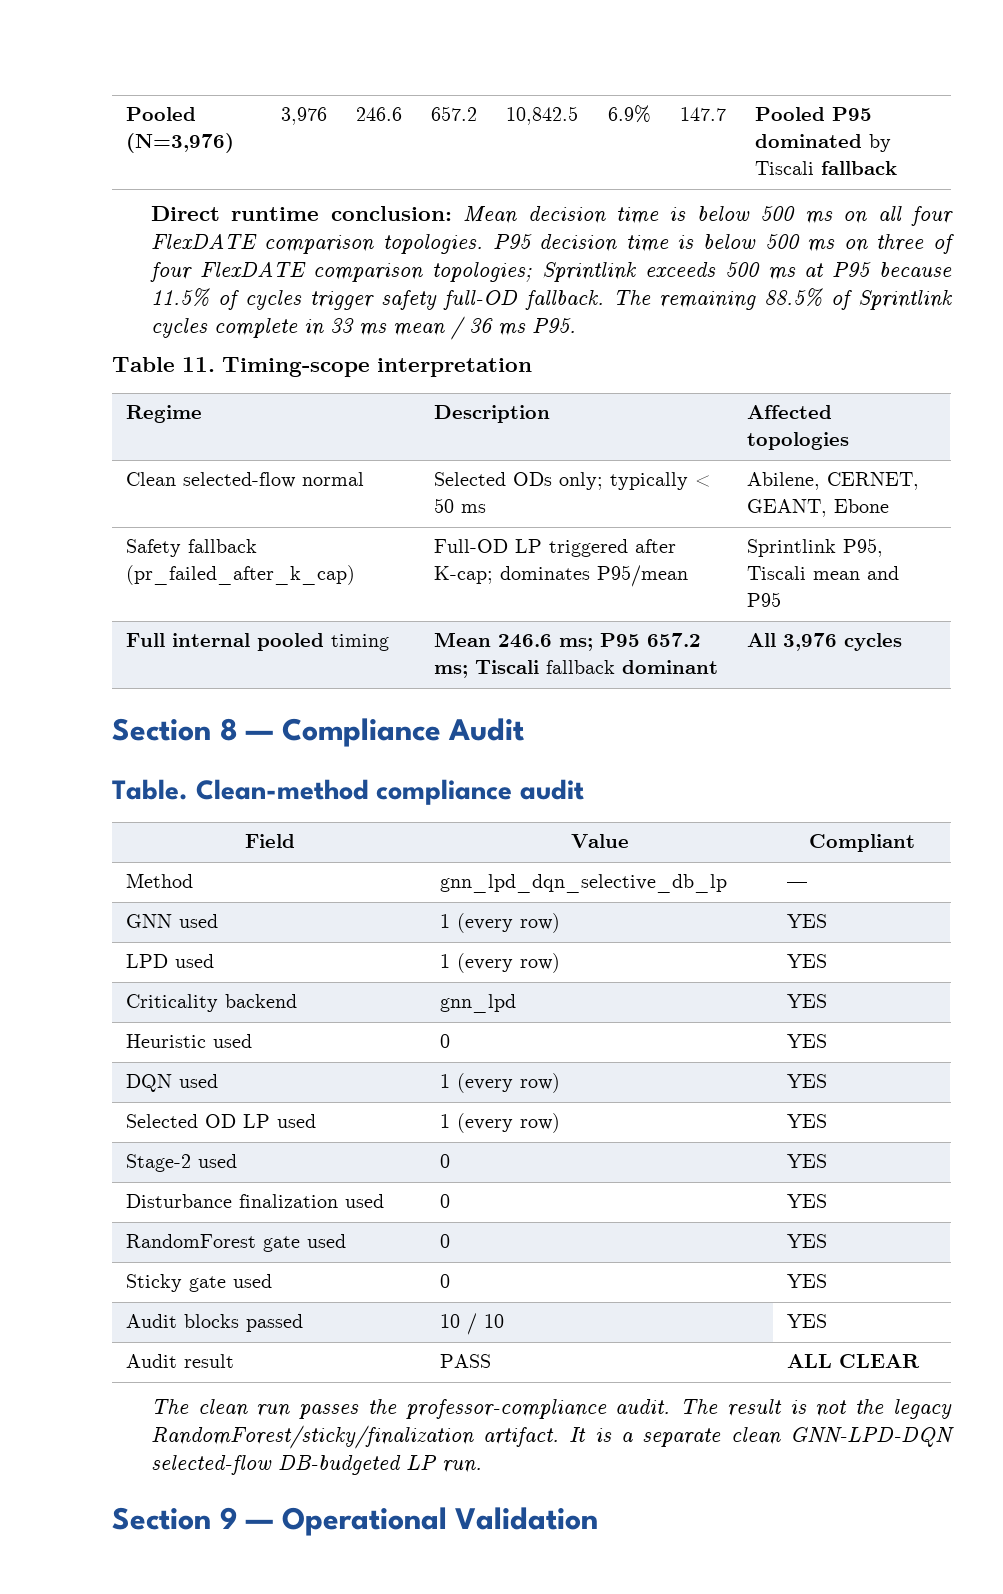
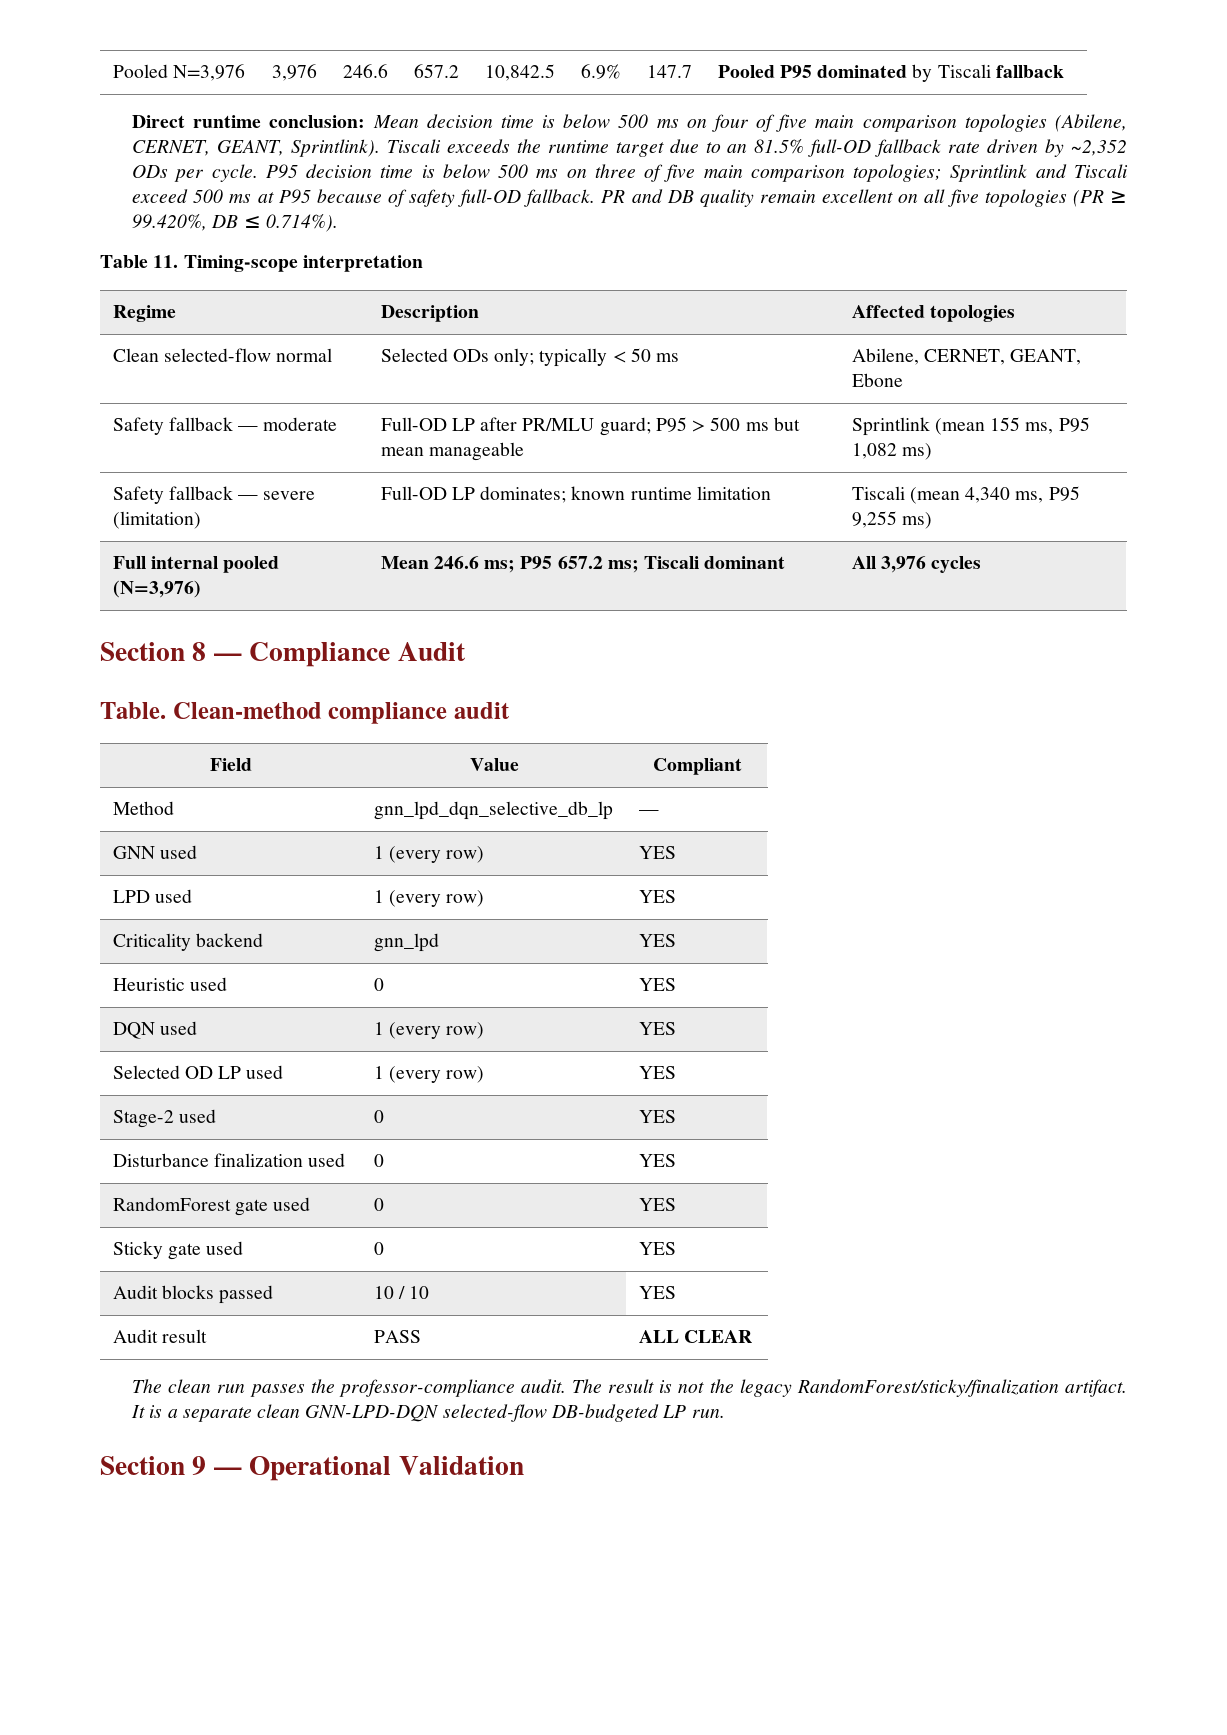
- Pooled (N=3,976) | 3,976 | 246.6 | 657.2 | 10,842.5 | 6.9% | 147.7 | Pooled P95 dominated by Tiscali fallback
+ Pooled N=3,976 | 3,976 | 246.6 | 657.2 | 10,842.5 | 6.9% | 147.7 | Pooled P95 dominated by Tiscali fallback
- Direct runtime conclusion: Mean decision time is below 500 ms on all four FlexDATE comparison topologies.
+ Direct runtime conclusion: Mean decision time is below 500 ms on four of five main comparison topologies (Abilene, CERNET, GEANT, Sprintlink). Tiscali exceeds the runtime target due to an 81.5% full-OD fallback rate driven by ~2,352 ODs per cycle.
- P95 decision time is below 500 ms on three of four FlexDATE comparison topologies; Sprintlink exceeds 500 ms at P95 because 11.5% of cycles trigger safety full-OD fallback. The remaining 88.5% of Sprintlink cycles complete in 33 ms mean / 36 ms P95.
+ P95 decision time is below 500 ms on three of five main comparison topologies; Sprintlink and Tiscali exceed 500 ms at P95 because of safety full-OD fallback. PR and DB quality remain excellent on all five topologies (PR ≥ 99.420%, DB ≤ 0.714%).
- Safety fallback (pr_failed_after_k_cap) | Full-OD LP triggered after K-cap; dominates P95/mean | Sprintlink P95, Tiscali mean and P95
+ Safety fallback — moderate | Full-OD LP after PR/MLU guard; P95 > 500 ms but mean manageable | Sprintlink (mean 155 ms, P95 1,082 ms)
+ Safety fallback — severe (limitation) | Full-OD LP dominates; known runtime limitation | Tiscali (mean 4,340 ms, P95 9,255 ms)
- Full internal pooled timing | Mean 246.6 ms; P95 657.2 ms; Tiscali fallback dominant | All 3,976 cycles
+ Full internal pooled (N=3,976) | Mean 246.6 ms; P95 657.2 ms; Tiscali dominant | All 3,976 cycles

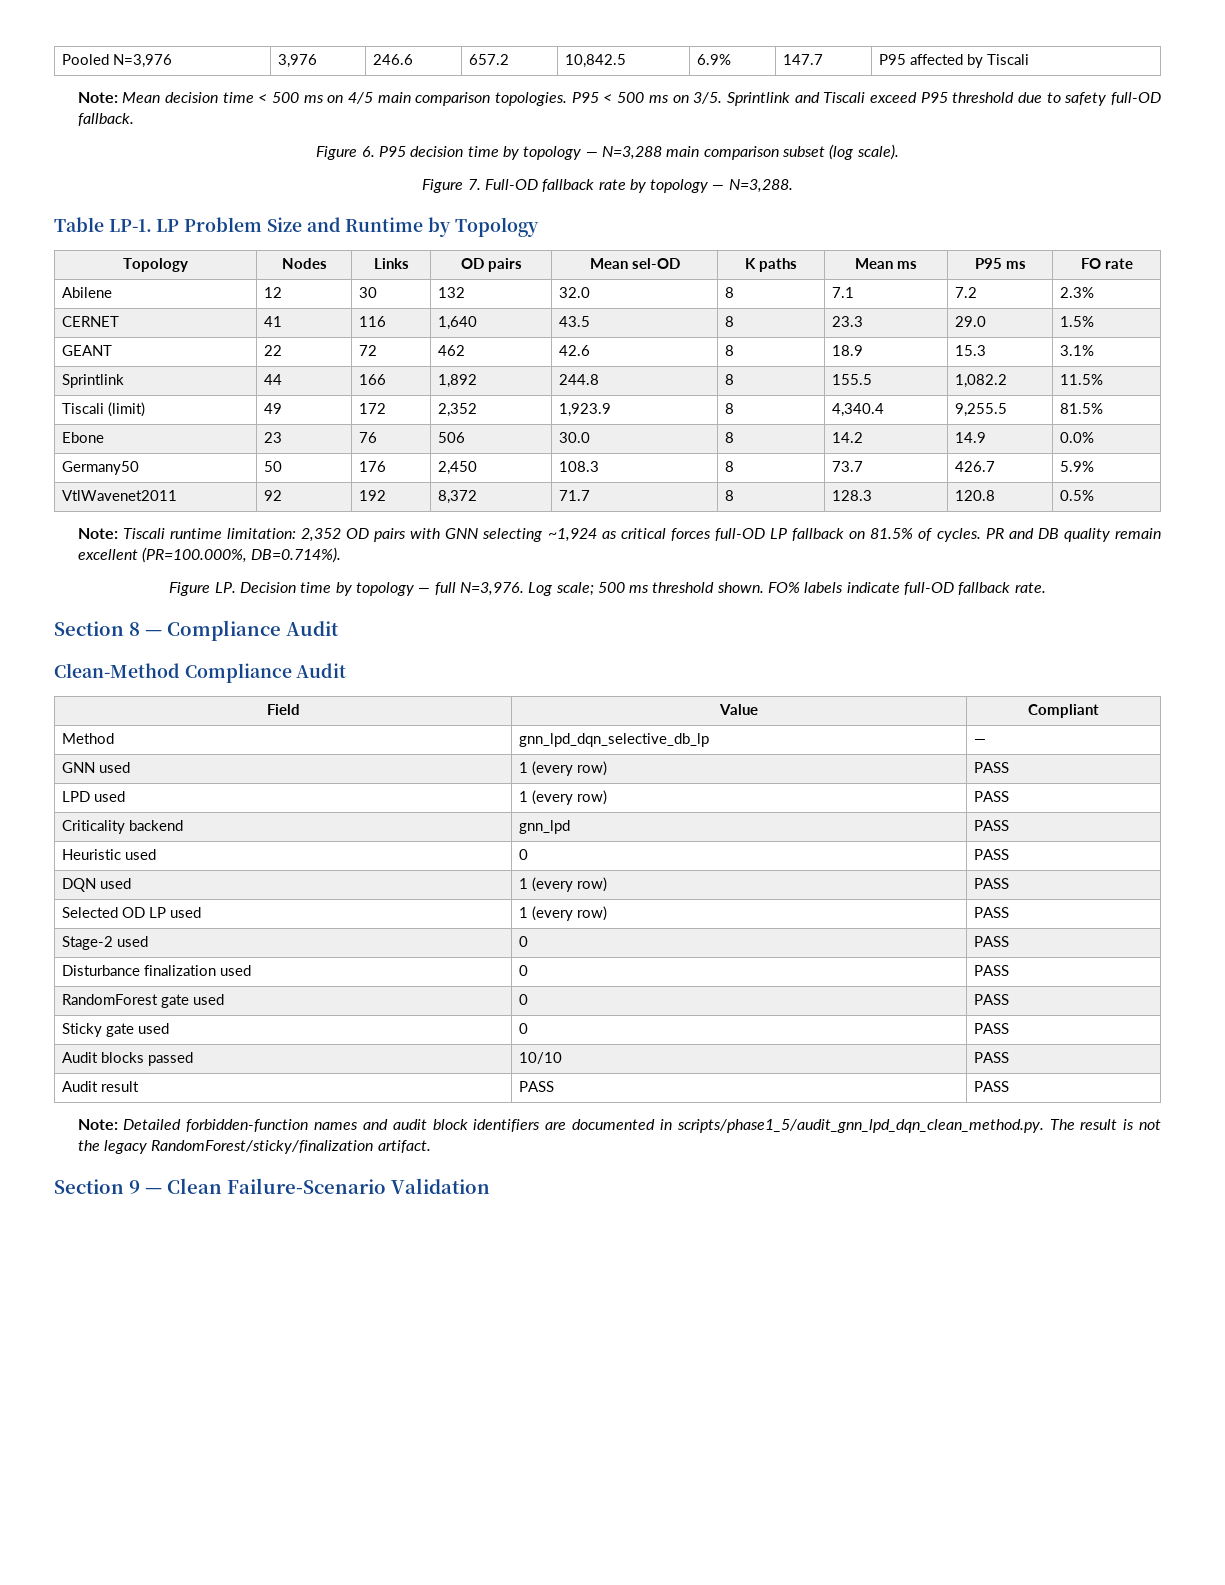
- Pooled N=3,976 | 3,976 | 246.6 | 657.2 | 10,842.5 | 6.9% | 147.7 | Pooled P95 dominated by Tiscali fallback
- Direct runtime conclusion: Mean decision time is below 500 ms on four of five main comparison topologies (Abilene, CERNET, GEANT, Sprintlink). Tiscali exceeds the runtime target due to an 81.5% full-OD fallback rate driven by ~2,352 ODs per cycle. P95 decision time is below 500 ms on three of five main comparison topologies; Sprintlink and Tiscali exceed 500 ms at P95 because of safety full-OD fallback.
+ Pooled N=3,976 | 3,976 | 246.6 | 657.2 | 10,842.5 | 6.9% | 147.7 | P95 affected by Tiscali
+ Note: Mean decision time < 500 ms on 4/5 main comparison topologies. P95 < 500 ms on 3/5. Sprintlink and Tiscali exceed P95 threshold due to safety full-OD fallback.
+ Figure 6. P95 decision time by topology — N=3,288 main comparison subset (log scale).
+ Figure 7. Full-OD fallback rate by topology — N=3,288.
+ Table LP-1. LP Problem Size and Runtime by Topology
+ Topology | Nodes | Links | OD pairs | Mean sel-OD | K paths | Mean ms | P95 ms | FO rate
+ Abilene | 12 | 30 | 132 | 32.0 | 8 | 7.1 | 7.2 | 2.3%
+ CERNET | 41 | 116 | 1,640 | 43.5 | 8 | 23.3 | 29.0 | 1.5%
+ GEANT | 22 | 72 | 462 | 42.6 | 8 | 18.9 | 15.3 | 3.1%
+ Sprintlink | 44 | 166 | 1,892 | 244.8 | 8 | 155.5 | 1,082.2 | 11.5%
+ Tiscali (limit) | 49 | 172 | 2,352 | 1,923.9 | 8 | 4,340.4 | 9,255.5 | 81.5%
+ Ebone | 23 | 76 | 506 | 30.0 | 8 | 14.2 | 14.9 | 0.0%
+ Germany50 | 50 | 176 | 2,450 | 108.3 | 8 | 73.7 | 426.7 | 5.9%
+ VtlWavenet2011 | 92 | 192 | 8,372 | 71.7 | 8 | 128.3 | 120.8 | 0.5%
+ Note: Tiscali runtime limitation: 2,352 OD pairs with GNN selecting ~1,924 as critical forces full-OD LP fallback on 81.5% of cycles.
- PR and DB quality remain excellent on all five topologies (PR ≥ 99.420%, DB ≤ 0.714%).
- Table 11. Timing-scope interpretation
- Regime | Description | Affected topologies
- Clean selected-flow normal | Selected ODs only; typically < 50 ms | Abilene, CERNET, GEANT, Ebone
- Safety fallback — moderate | Full-OD LP after PR/MLU guard; P95 > 500 ms but mean manageable | Sprintlink (mean 155 ms, P95 1,082 ms)
- Safety fallback — severe (limitation) | Full-OD LP dominates; known runtime limitation | Tiscali (mean 4,340 ms, P95 9,255 ms)
- Full internal pooled (N=3,976) | Mean 246.6 ms; P95 657.2 ms; Tiscali dominant | All 3,976 cycles
+ PR and DB quality remain excellent (PR=100.000%, DB=0.714%).
+ Figure LP. Decision time by topology — full N=3,976. Log scale; 500 ms threshold shown. FO% labels indicate full-OD fallback rate.
- Table. Clean-method compliance audit
+ Clean-Method Compliance Audit
- GNN used | 1 (every row) | YES
+ GNN used | 1 (every row) | PASS
- LPD used | 1 (every row) | YES
+ LPD used | 1 (every row) | PASS
- Criticality backend | gnn_lpd | YES
+ Criticality backend | gnn_lpd | PASS
- Heuristic used | 0 | YES
+ Heuristic used | 0 | PASS
- DQN used | 1 (every row) | YES
+ DQN used | 1 (every row) | PASS
- Selected OD LP used | 1 (every row) | YES
+ Selected OD LP used | 1 (every row) | PASS
- Stage-2 used | 0 | YES
+ Stage-2 used | 0 | PASS
- Disturbance finalization used | 0 | YES
+ Disturbance finalization used | 0 | PASS
- RandomForest gate used | 0 | YES
+ RandomForest gate used | 0 | PASS
- Sticky gate used | 0 | YES
+ Sticky gate used | 0 | PASS
- Audit blocks passed | 10 / 10 | YES
+ Audit blocks passed | 10/10 | PASS
- Audit result | PASS | ALL CLEAR
- The clean run passes the professor-compliance audit. The result is not the legacy RandomForest/sticky/finalization artifact. It is a separate clean GNN-LPD-DQN selected-flow DB-budgeted LP run.
+ Audit result | PASS | PASS
+ Note: Detailed forbidden-function names and audit block identifiers are documented in scripts/phase1_5/audit_gnn_lpd_dqn_clean_method.py. The result is not the legacy RandomForest/sticky/finalization artifact.
- Section 9 — Operational Validation
+ Section 9 — Clean Failure-Scenario Validation

